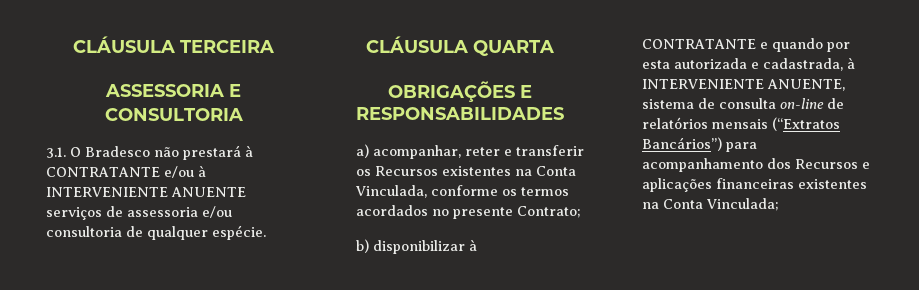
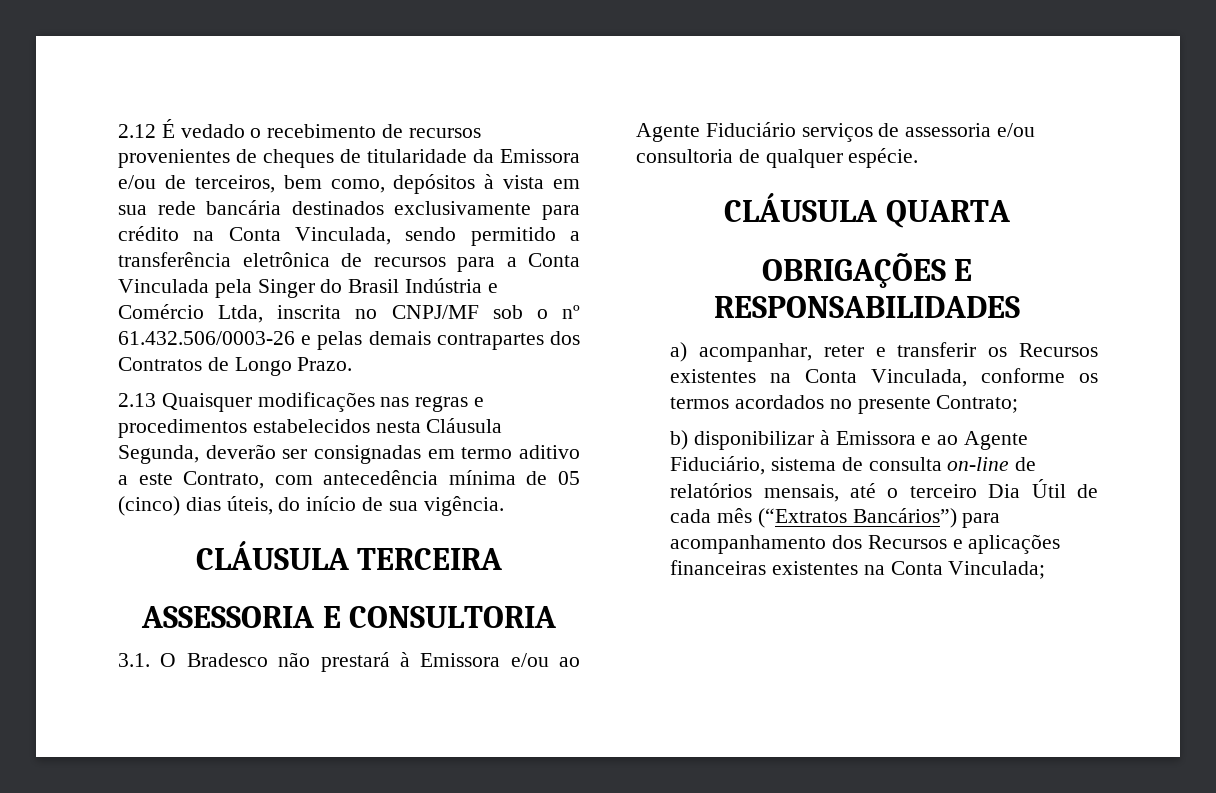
+ 2.12 É vedado o recebimento de recursos provenientes de cheques de titularidade da Emissora e/ou de terceiros, bem como, depósitos à vista em sua rede bancária destinados exclusivamente para crédito na Conta Vinculada, sendo permitido a transferência eletrônica de recursos para a Conta Vinculada pela Singer do Brasil Indústria e Comércio Ltda, inscrita no CNPJ/MF sob o nº 61.432.506/0003-26 e pelas demais contrapartes dos Contratos de Longo Prazo.
+ 2.13 Quaisquer modificações nas regras e procedimentos estabelecidos nesta Cláusula Segunda, deverão ser consignadas em termo aditivo a este Contrato, com antecedência mínima de 05 (cinco) dias úteis, do início de sua vigência.
- 3.1. O Bradesco não prestará à CONTRATANTE e/ou à INTERVENIENTE ANUENTE serviços de assessoria e/ou consultoria de qualquer espécie.
+ 3.1. O Bradesco não prestará à Emissora e/ou ao Agente Fiduciário serviços de assessoria e/ou consultoria de qualquer espécie.
- b) disponibilizar à CONTRATANTE e quando por esta autorizada e cadastrada, à INTERVENIENTE ANUENTE, sistema de consulta on-line de relatórios mensais (“Extratos Bancários”) para acompanhamento dos Recursos e aplicações financeiras existentes na Conta Vinculada;
+ b) disponibilizar à Emissora e ao Agente Fiduciário, sistema de consulta on-line de relatórios mensais, até o terceiro Dia Útil de cada mês (“Extratos Bancários”) para acompanhamento dos Recursos e aplicações financeiras existentes na Conta Vinculada;

